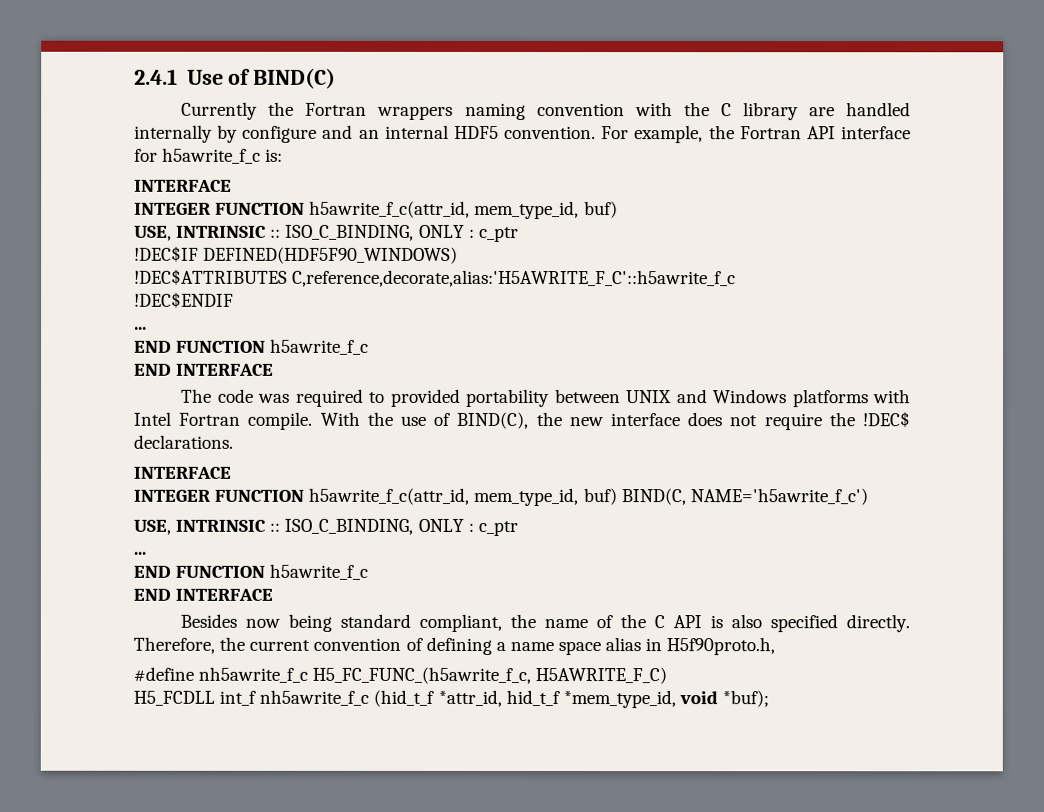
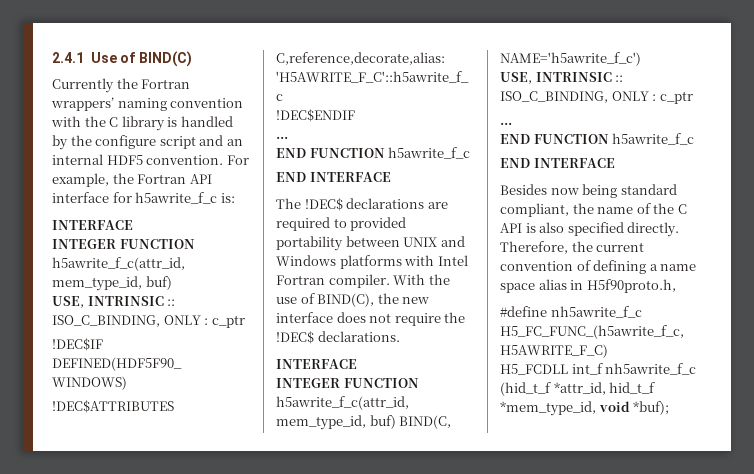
- Currently the Fortran wrappers naming convention with the C library are handled internally by configure and an internal HDF5 convention.
+ Currently the Fortran wrappers’ naming convention with the C library is handled by the configure script and an internal HDF5 convention.
- The code was required to provided portability between UNIX and Windows platforms with Intel Fortran compile.
+ The !DEC$ declarations are required to provided portability between UNIX and Windows platforms with Intel Fortran compiler.

